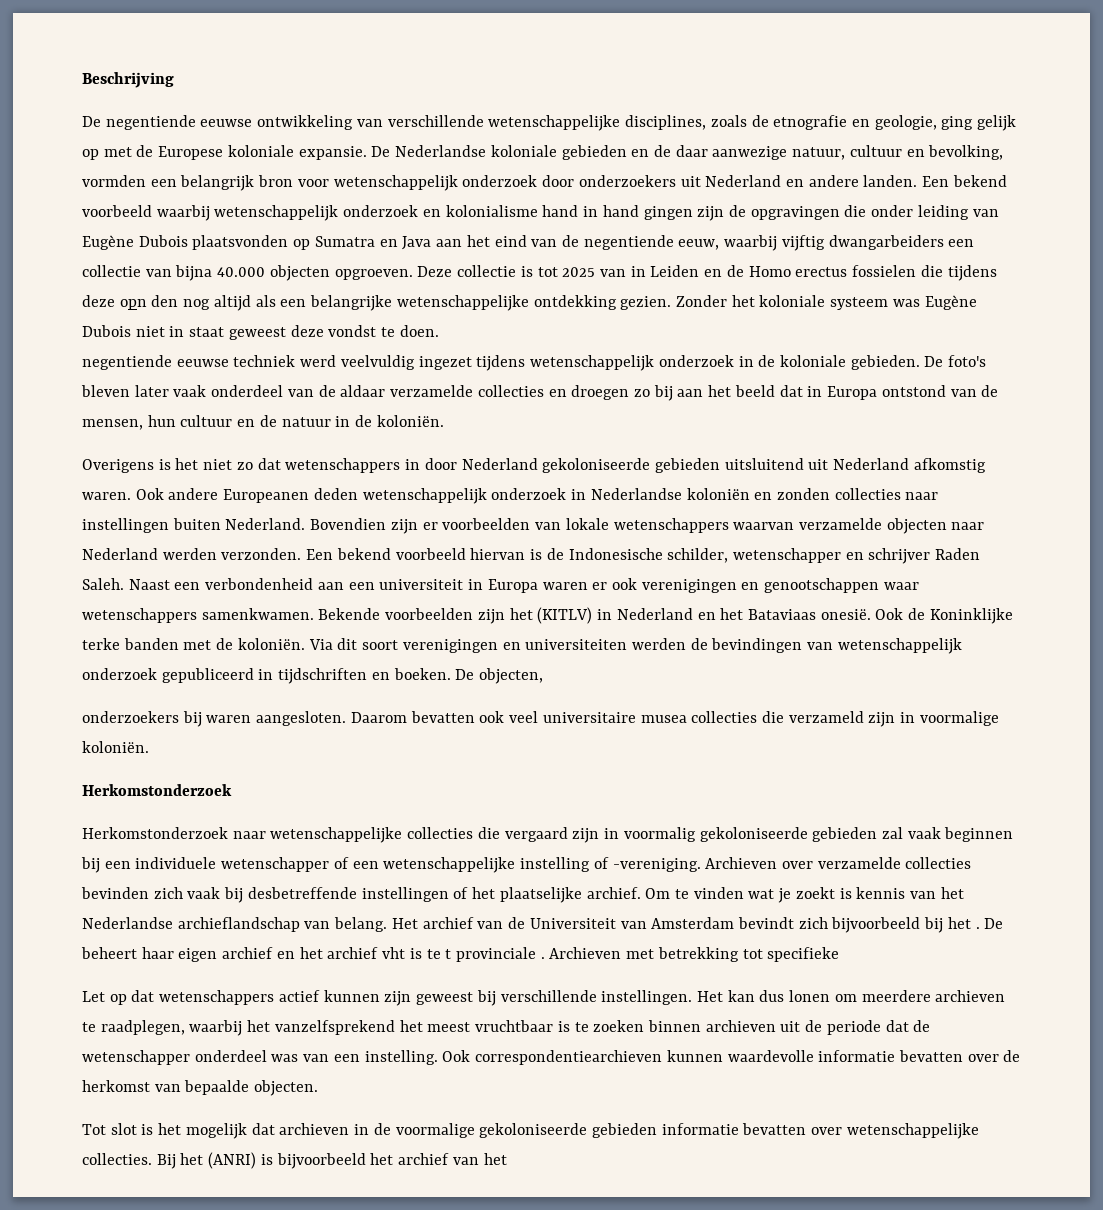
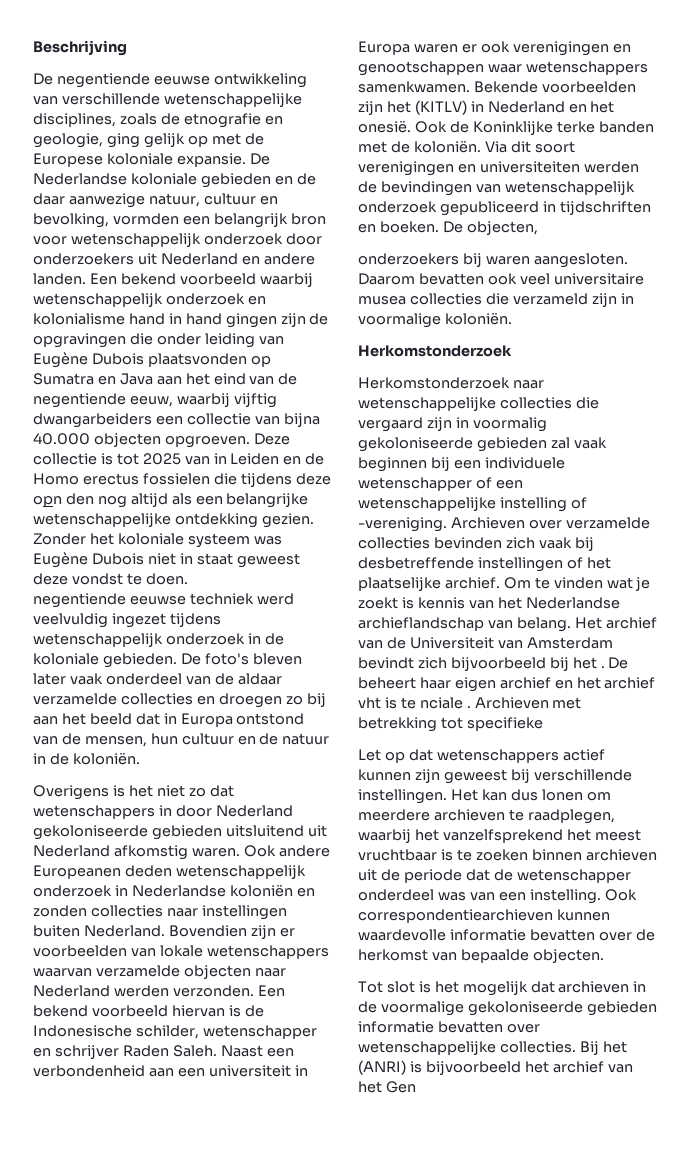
- Bekende voorbeelden zijn het (KITLV) in Nederland en het Bataviaas onesië.
+ Bekende voorbeelden zijn het (KITLV) in Nederland en het onesië.
- De beheert haar eigen archief en het archief vht is te t provinciale .
+ De beheert haar eigen archief en het archief vht is te nciale .
- Bij het (ANRI) is bijvoorbeeld het archief van het
+ Bij het (ANRI) is bijvoorbeeld het archief van het Gen

